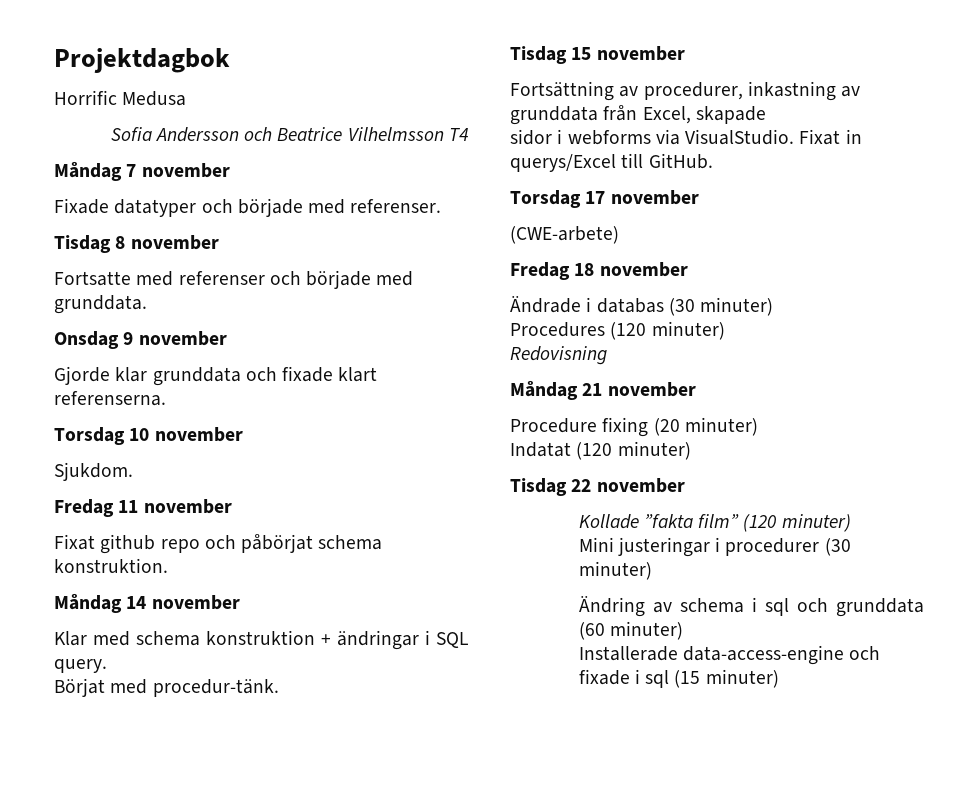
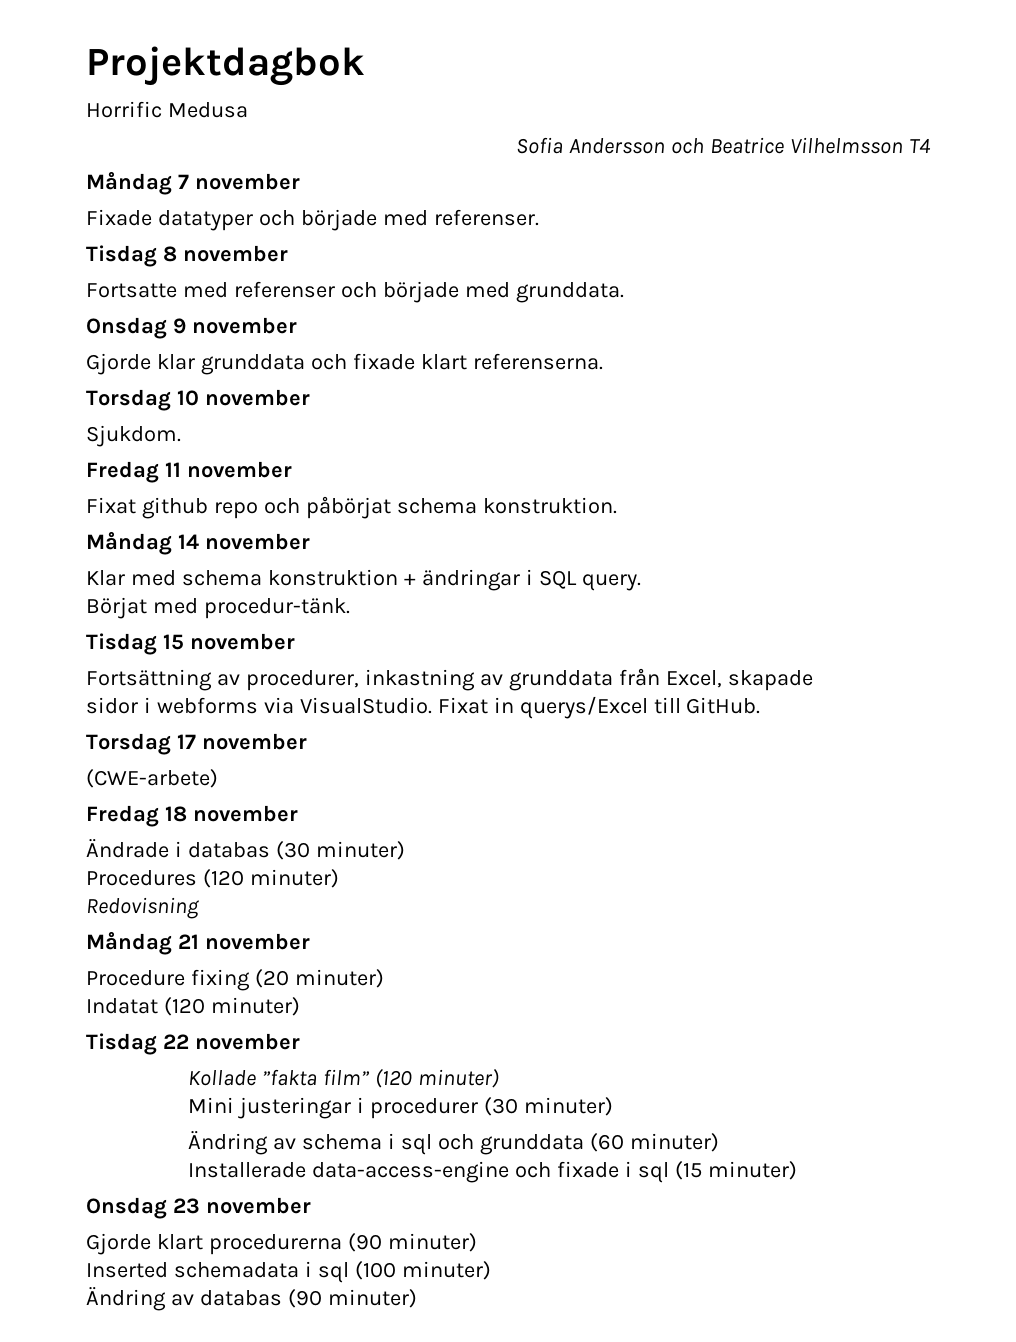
+ Onsdag 23 november
+ Gjorde klart procedurerna (90 minuter)
+ Inserted schemadata i sql (100 minuter)
+ Ändring av databas (90 minuter)

